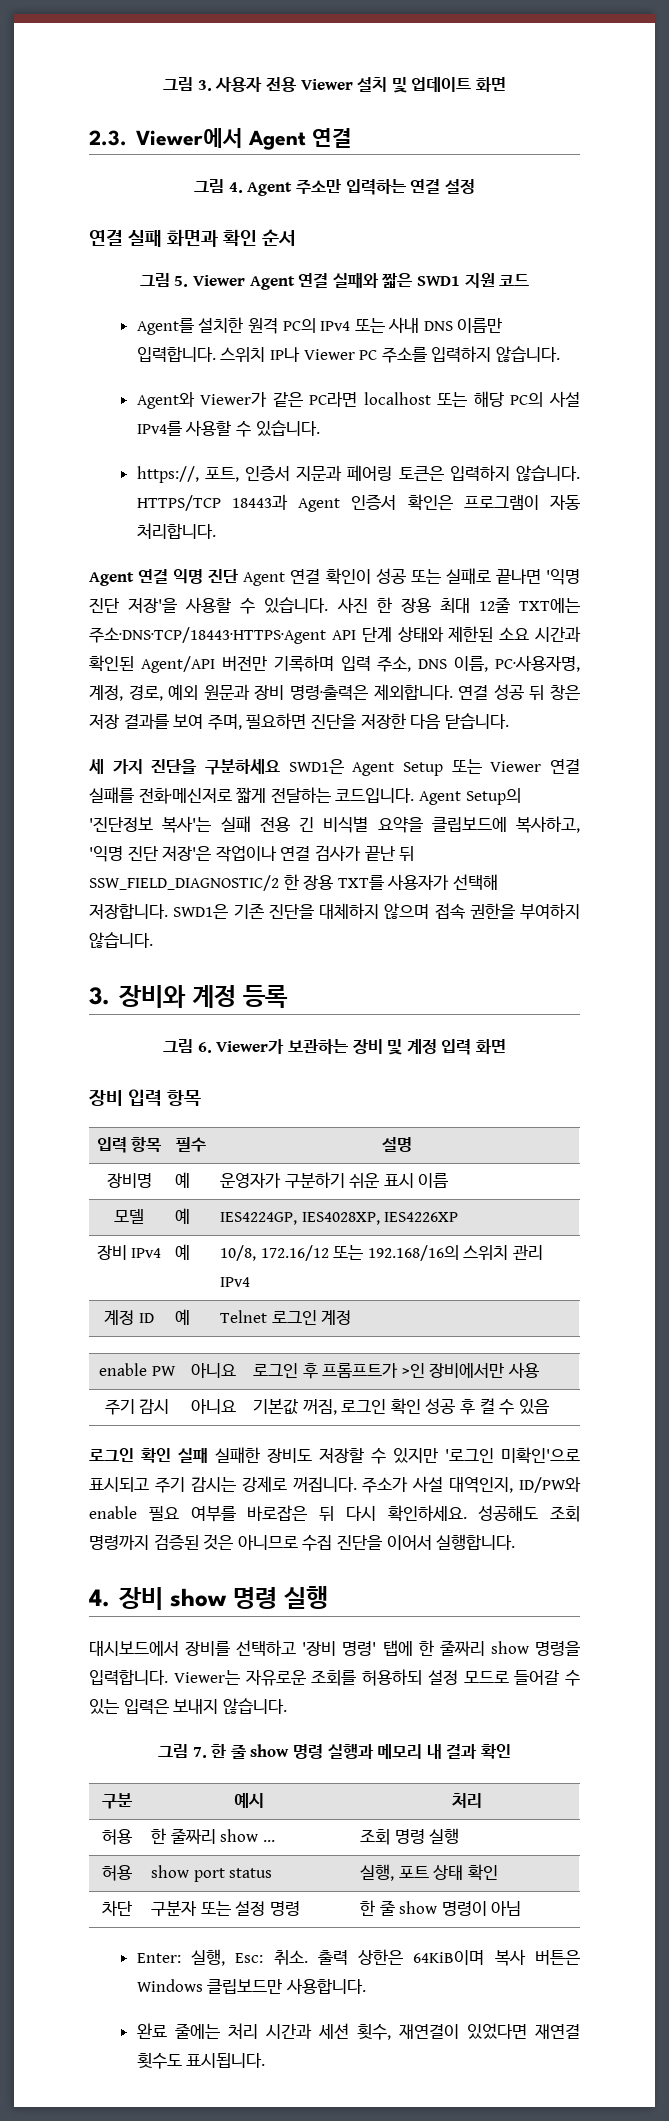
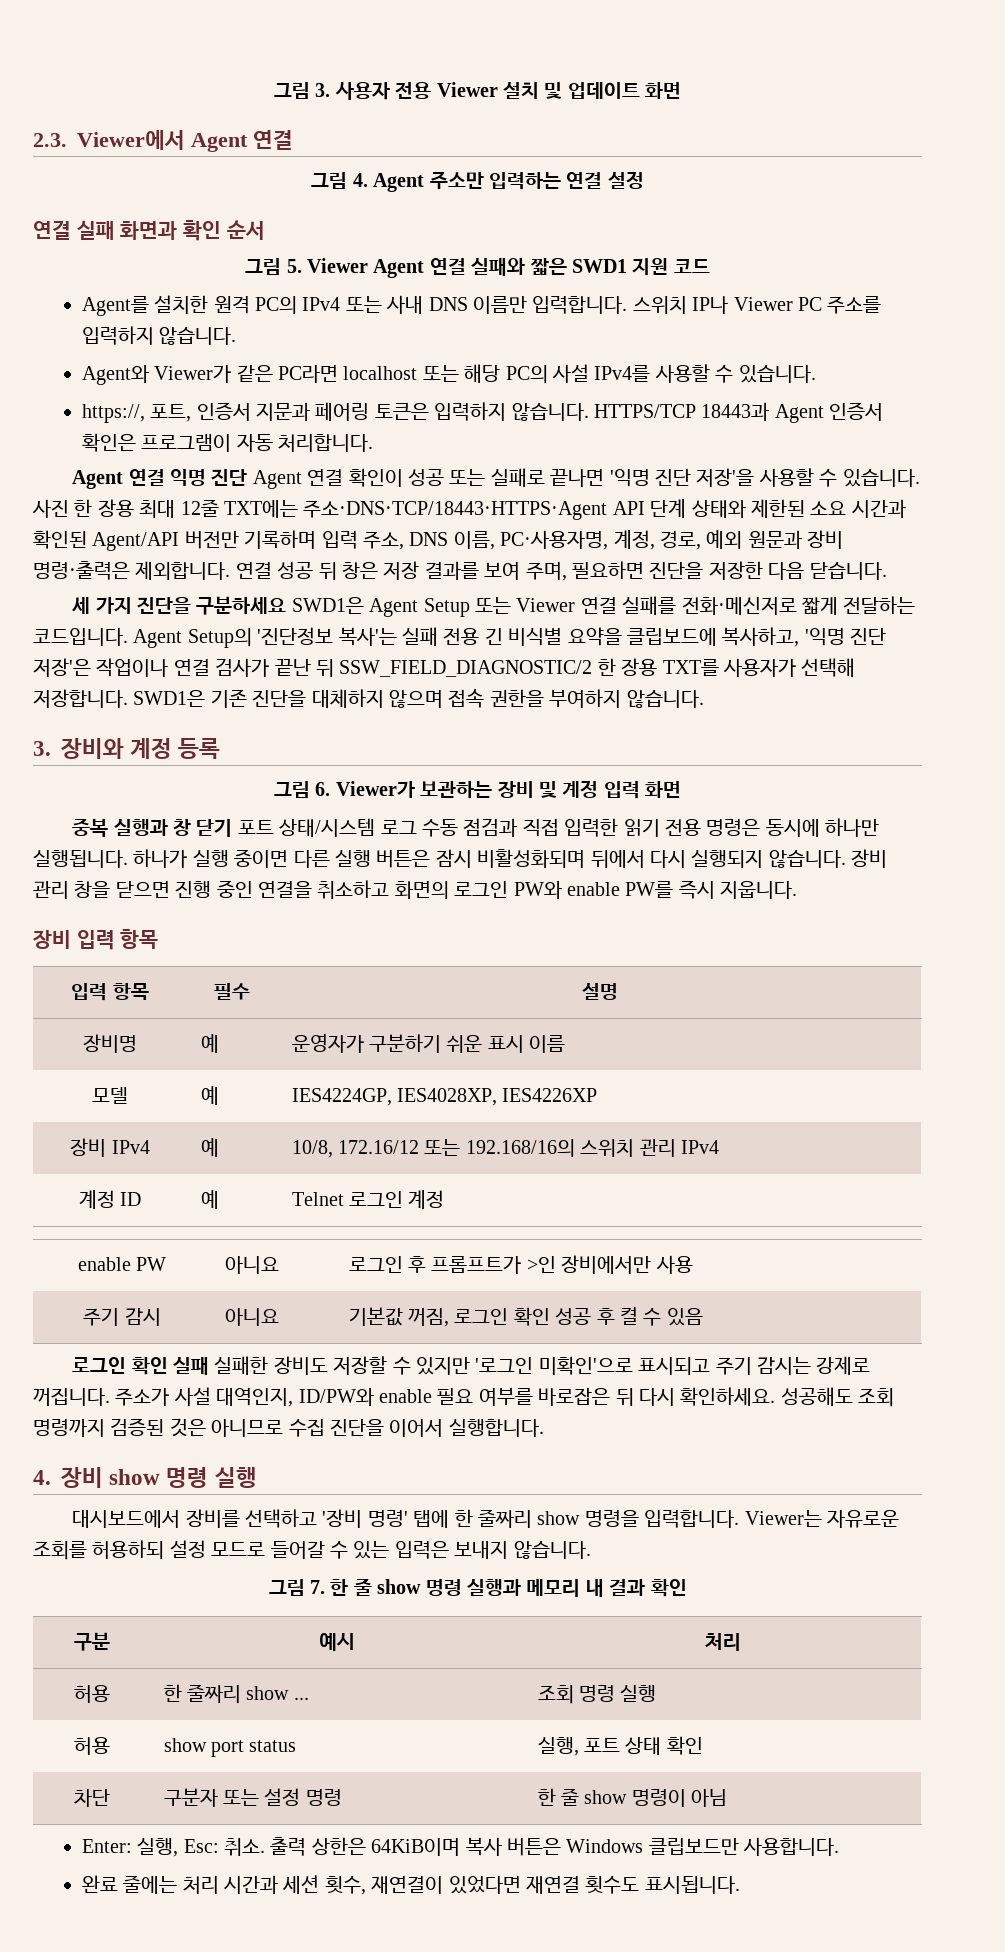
+ 중복 실행과 창 닫기 포트 상태/시스템 로그 수동 점검과 직접 입력한 읽기 전용 명령은 동시에 하나만 실행됩니다. 하나가 실행 중이면 다른 실행 버튼은 잠시 비활성화되며 뒤에서 다시 실행되지 않습니다. 장비 관리 창을 닫으면 진행 중인 연결을 취소하고 화면의 로그인 PW와 enable PW를 즉시 지웁니다.

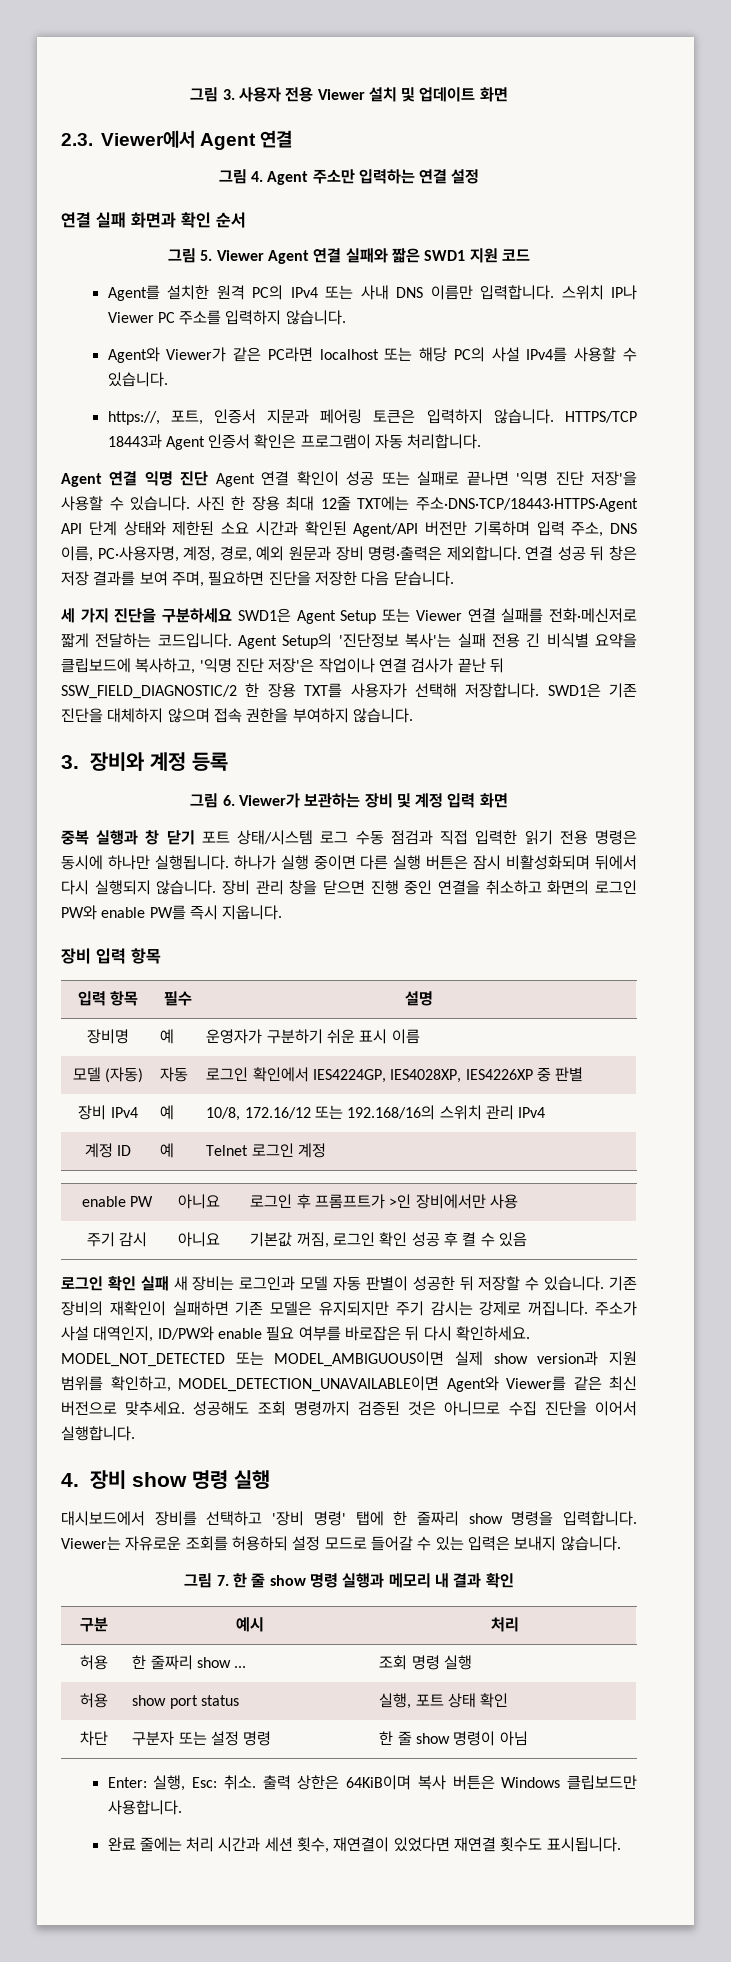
- 모델 | 예 | IES4224GP, IES4028XP, IES4226XP
+ 모델 (자동) | 자동 | 로그인 확인에서 IES4224GP, IES4028XP, IES4226XP 중 판별
- 로그인 확인 실패 실패한 장비도 저장할 수 있지만 '로그인 미확인'으로 표시되고 주기 감시는 강제로 꺼집니다.
+ 로그인 확인 실패 새 장비는 로그인과 모델 자동 판별이 성공한 뒤 저장할 수 있습니다. 기존 장비의 재확인이 실패하면 기존 모델은 유지되지만 주기 감시는 강제로 꺼집니다.
+ MODEL_NOT_DETECTED 또는 MODEL_AMBIGUOUS이면 실제 show version과 지원 범위를 확인하고, MODEL_DETECTION_UNAVAILABLE이면 Agent와 Viewer를 같은 최신 버전으로 맞추세요.

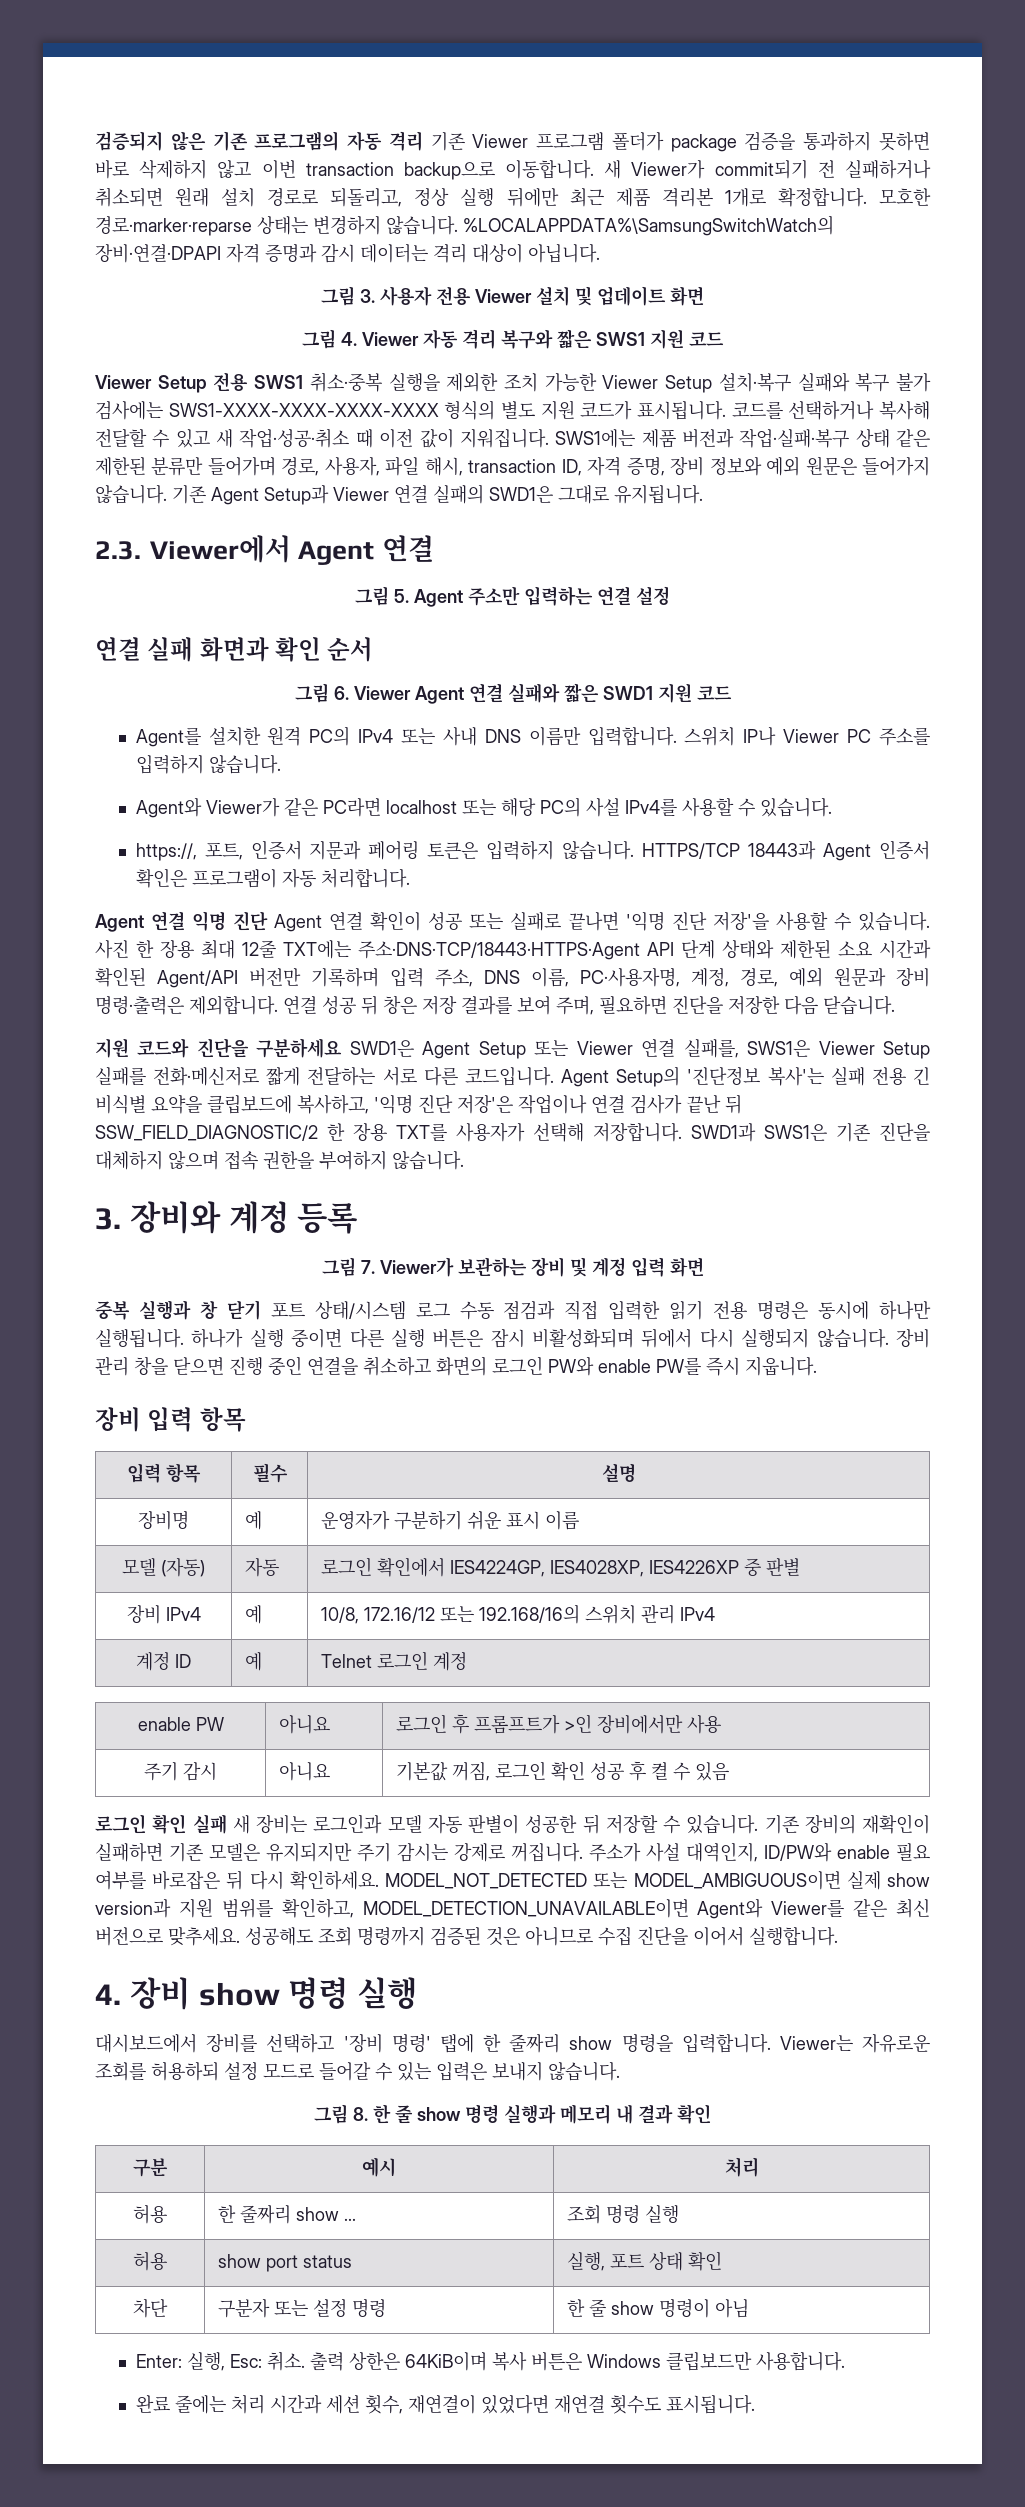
+ 검증되지 않은 기존 프로그램의 자동 격리 기존 Viewer 프로그램 폴더가 package 검증을 통과하지 못하면 바로 삭제하지 않고 이번 transaction backup으로 이동합니다. 새 Viewer가 commit되기 전 실패하거나 취소되면 원래 설치 경로로 되돌리고, 정상 실행 뒤에만 최근 제품 격리본 1개로 확정합니다. 모호한 경로·marker·reparse 상태는 변경하지 않습니다. %LOCALAPPDATA%\SamsungSwitchWatch의 장비·연결·DPAPI 자격 증명과 감시 데이터는 격리 대상이 아닙니다.
+ 그림 4. Viewer 자동 격리 복구와 짧은 SWS1 지원 코드
+ Viewer Setup 전용 SWS1 취소·중복 실행을 제외한 조치 가능한 Viewer Setup 설치·복구 실패와 복구 불가 검사에는 SWS1-XXXX-XXXX-XXXX-XXXX 형식의 별도 지원 코드가 표시됩니다. 코드를 선택하거나 복사해 전달할 수 있고 새 작업·성공·취소 때 이전 값이 지워집니다. SWS1에는 제품 버전과 작업·실패·복구 상태 같은 제한된 분류만 들어가며 경로, 사용자, 파일 해시, transaction ID, 자격 증명, 장비 정보와 예외 원문은 들어가지 않습니다. 기존 Agent Setup과 Viewer 연결 실패의 SWD1은 그대로 유지됩니다.
- 그림 4. Agent 주소만 입력하는 연결 설정
+ 그림 5. Agent 주소만 입력하는 연결 설정
- 그림 5. Viewer Agent 연결 실패와 짧은 SWD1 지원 코드
+ 그림 6. Viewer Agent 연결 실패와 짧은 SWD1 지원 코드
- 세 가지 진단을 구분하세요 SWD1은 Agent Setup 또는 Viewer 연결 실패를 전화·메신저로 짧게 전달하는 코드입니다.
+ 지원 코드와 진단을 구분하세요 SWD1은 Agent Setup 또는 Viewer 연결 실패를, SWS1은 Viewer Setup 실패를 전화·메신저로 짧게 전달하는 서로 다른 코드입니다.
- SWD1은 기존 진단을 대체하지 않으며 접속 권한을 부여하지 않습니다.
+ SWD1과 SWS1은 기존 진단을 대체하지 않으며 접속 권한을 부여하지 않습니다.
- 그림 6. Viewer가 보관하는 장비 및 계정 입력 화면
+ 그림 7. Viewer가 보관하는 장비 및 계정 입력 화면
- 그림 7. 한 줄 show 명령 실행과 메모리 내 결과 확인
+ 그림 8. 한 줄 show 명령 실행과 메모리 내 결과 확인

